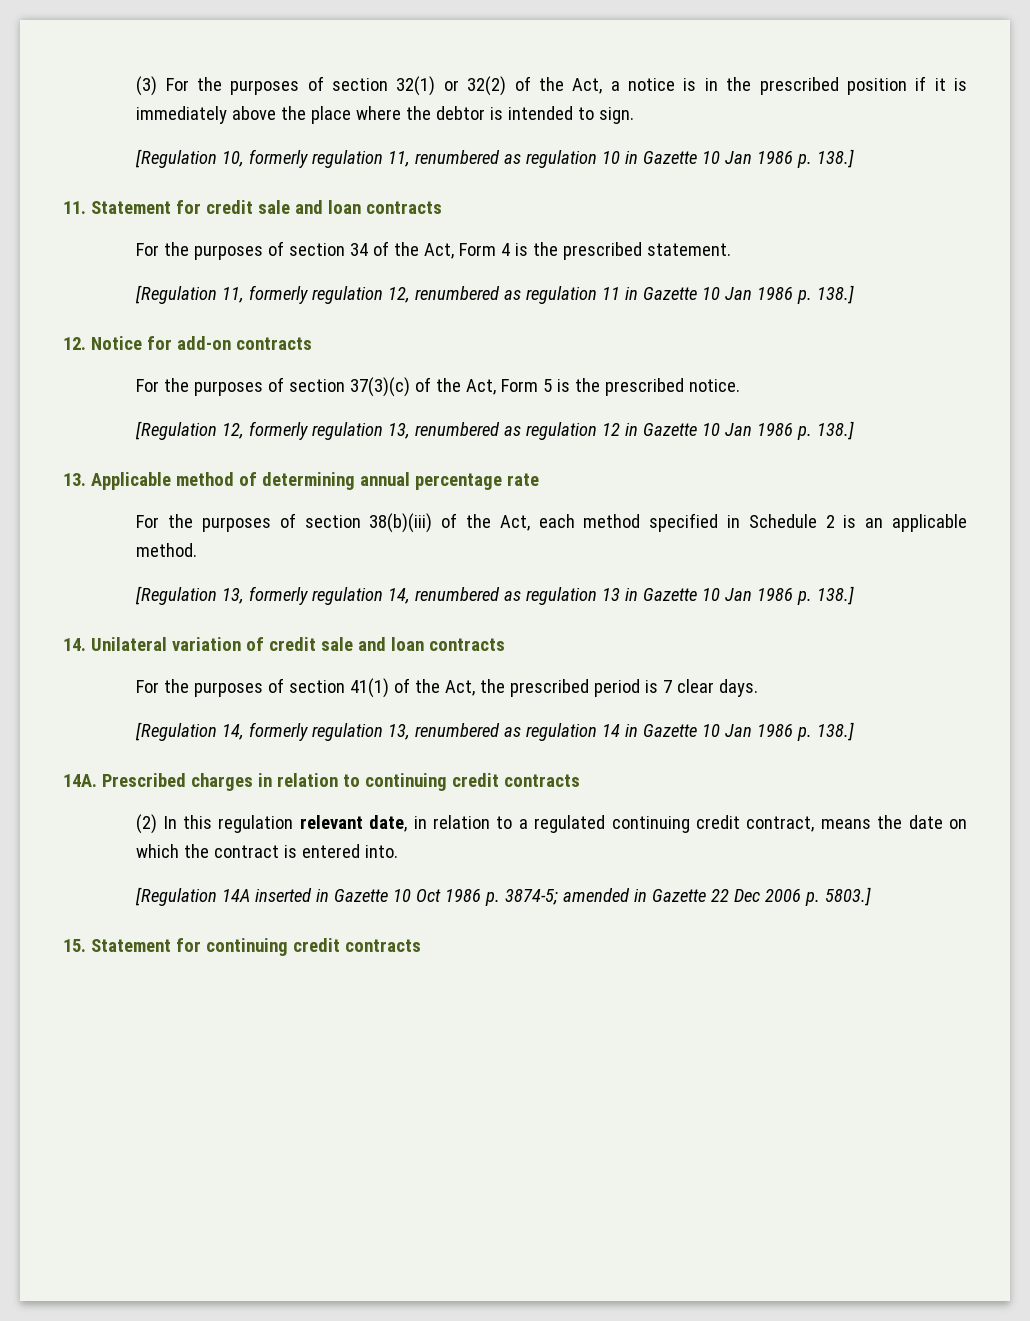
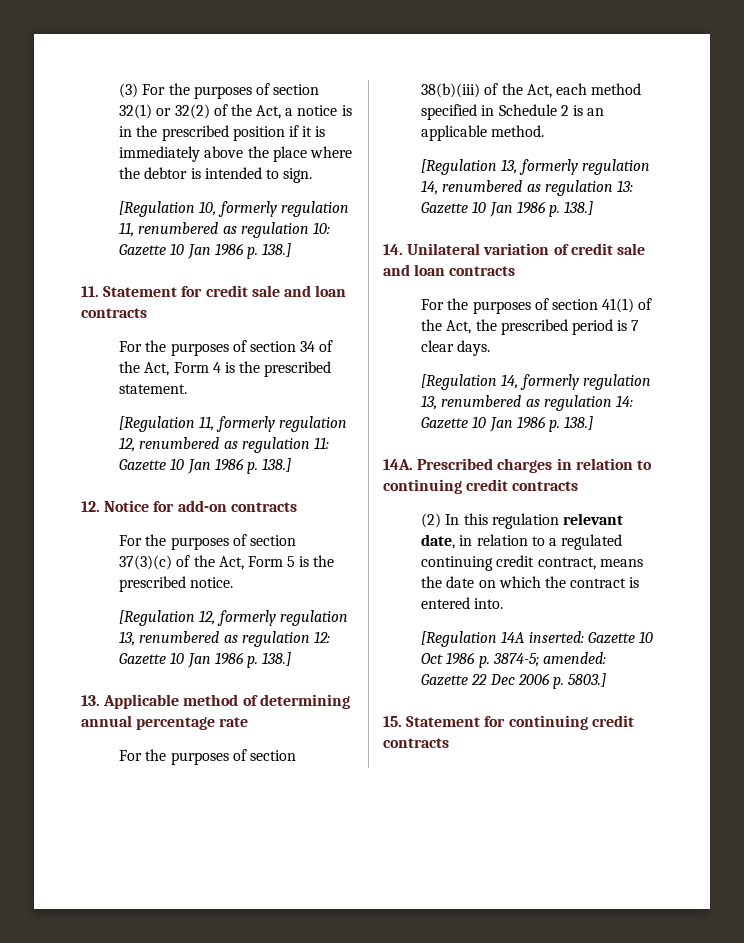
- [Regulation 10, formerly regulation 11, renumbered as regulation 10 in Gazette 10 Jan 1986 p. 138.]
+ [Regulation 10, formerly regulation 11, renumbered as regulation 10: Gazette 10 Jan 1986 p. 138.]
- [Regulation 11, formerly regulation 12, renumbered as regulation 11 in Gazette 10 Jan 1986 p. 138.]
+ [Regulation 11, formerly regulation 12, renumbered as regulation 11: Gazette 10 Jan 1986 p. 138.]
- [Regulation 12, formerly regulation 13, renumbered as regulation 12 in Gazette 10 Jan 1986 p. 138.]
+ [Regulation 12, formerly regulation 13, renumbered as regulation 12: Gazette 10 Jan 1986 p. 138.]
- [Regulation 13, formerly regulation 14, renumbered as regulation 13 in Gazette 10 Jan 1986 p. 138.]
+ [Regulation 13, formerly regulation 14, renumbered as regulation 13: Gazette 10 Jan 1986 p. 138.]
- [Regulation 14, formerly regulation 13, renumbered as regulation 14 in Gazette 10 Jan 1986 p. 138.]
+ [Regulation 14, formerly regulation 13, renumbered as regulation 14: Gazette 10 Jan 1986 p. 138.]
- [Regulation 14A inserted in Gazette 10 Oct 1986 p. 3874-5; amended in Gazette 22 Dec 2006 p. 5803.]
+ [Regulation 14A inserted: Gazette 10 Oct 1986 p. 3874-5; amended: Gazette 22 Dec 2006 p. 5803.]

